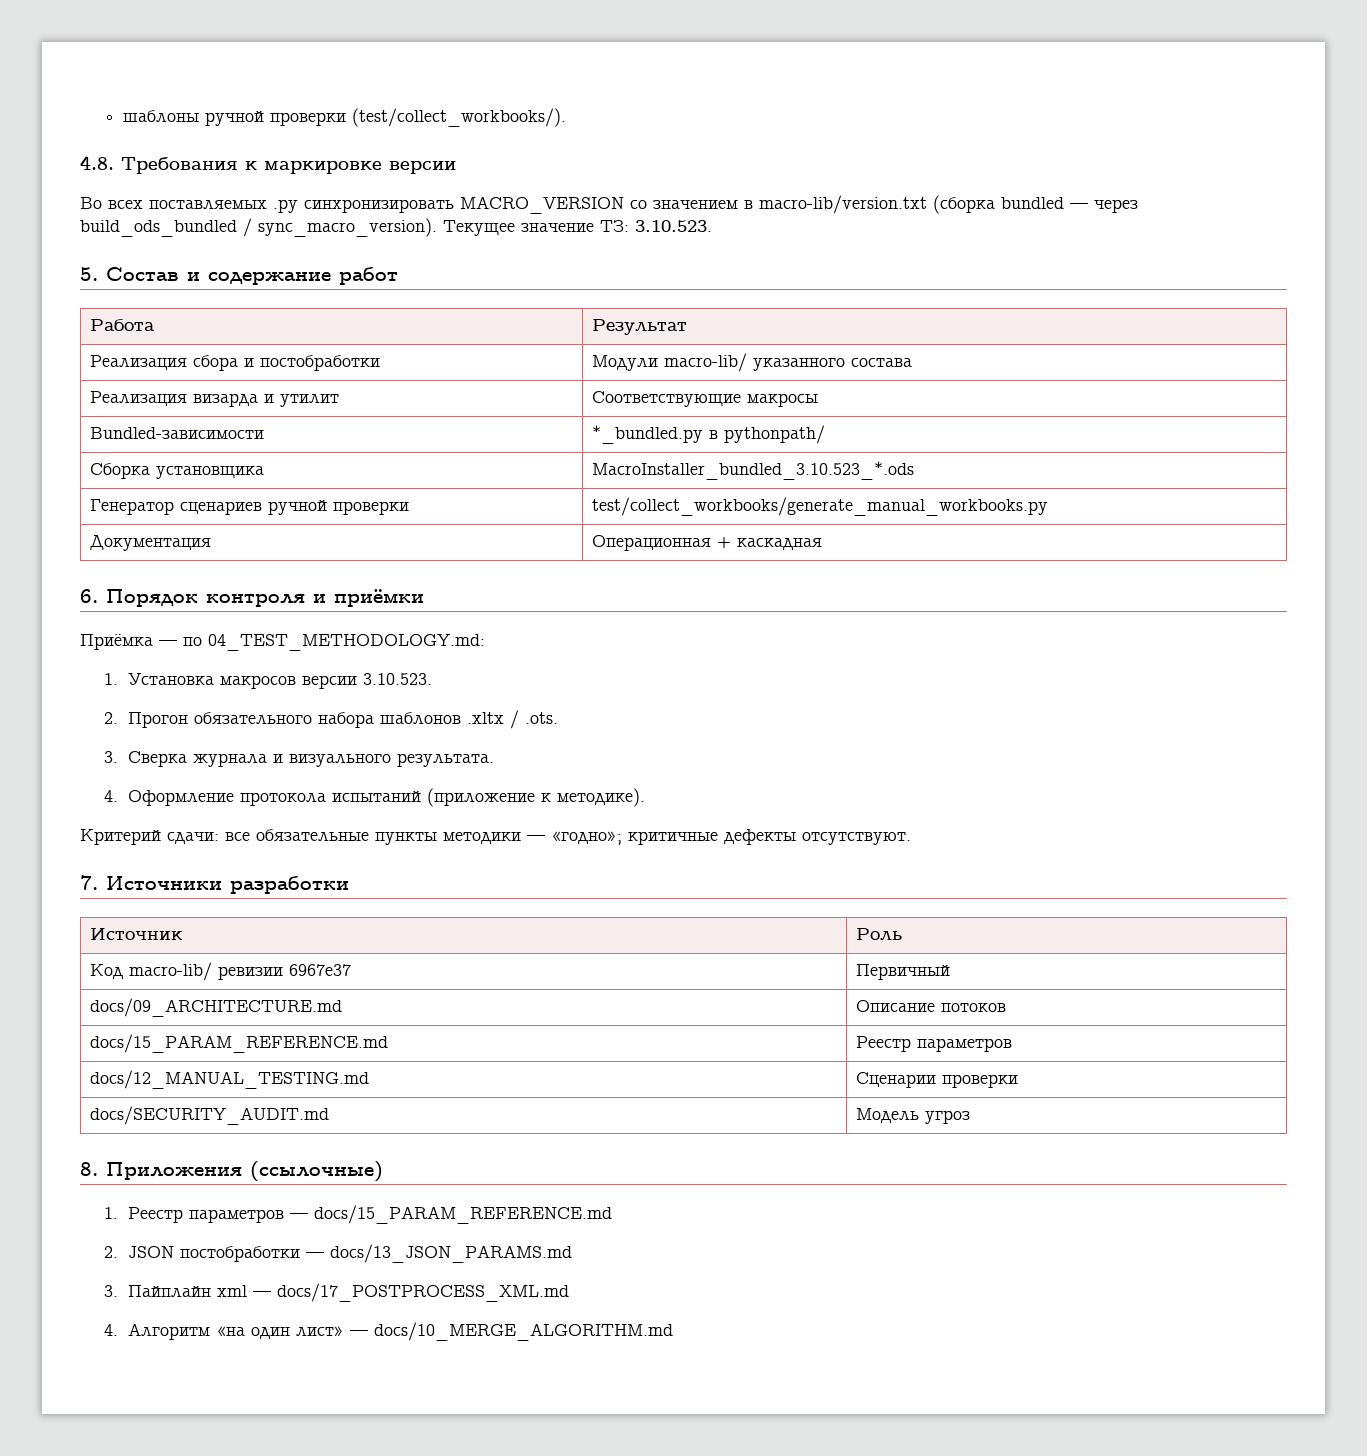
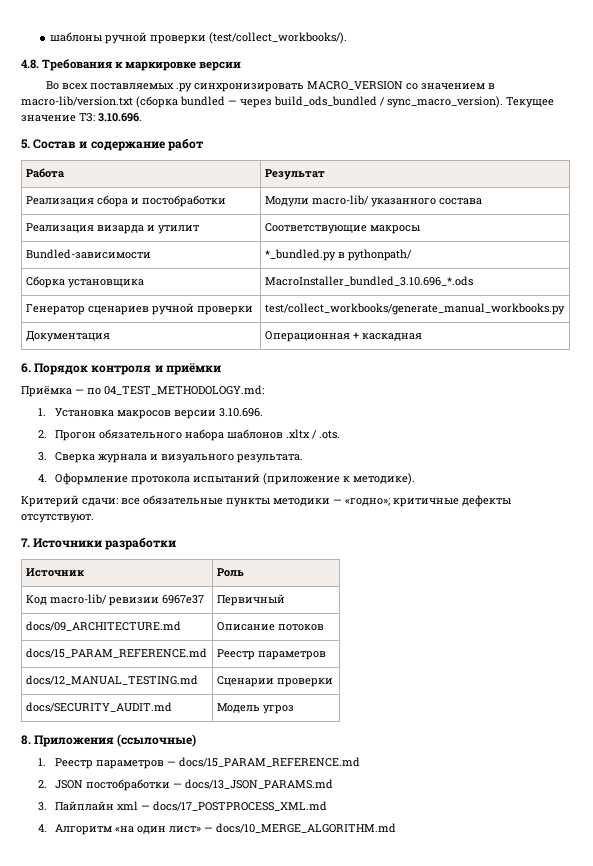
- Текущее значение ТЗ: 3.10.523.
+ Текущее значение ТЗ: 3.10.696.
- Сборка установщика | MacroInstaller_bundled_3.10.523_*.ods
+ Сборка установщика | MacroInstaller_bundled_3.10.696_*.ods
- 1. Установка макросов версии 3.10.523.
+ 1. Установка макросов версии 3.10.696.

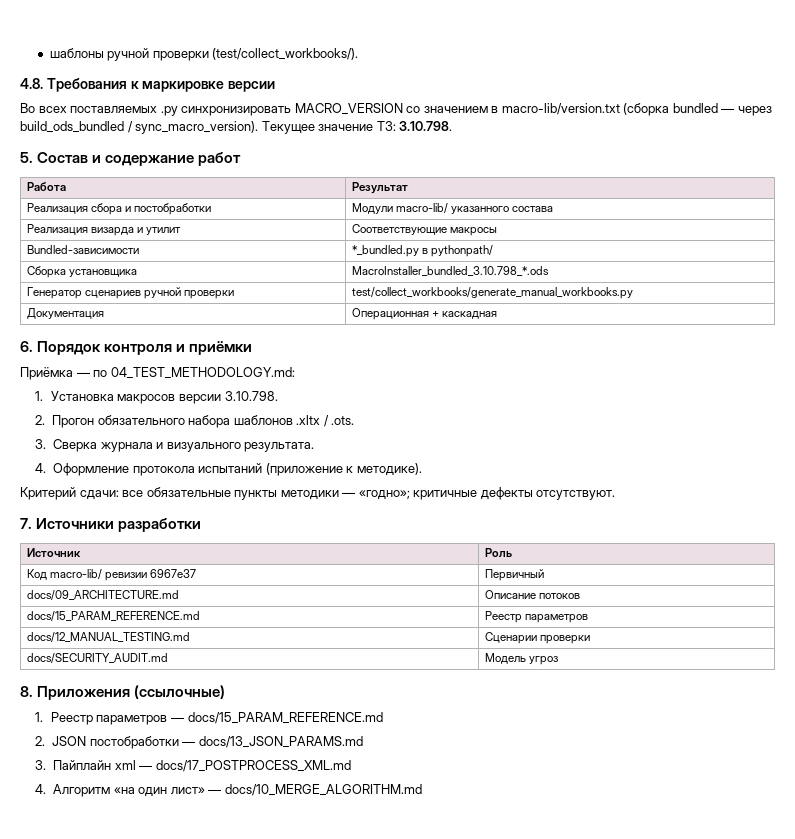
- Текущее значение ТЗ: 3.10.696.
+ Текущее значение ТЗ: 3.10.798.
- Сборка установщика | MacroInstaller_bundled_3.10.696_*.ods
+ Сборка установщика | MacroInstaller_bundled_3.10.798_*.ods
- 1. Установка макросов версии 3.10.696.
+ 1. Установка макросов версии 3.10.798.

